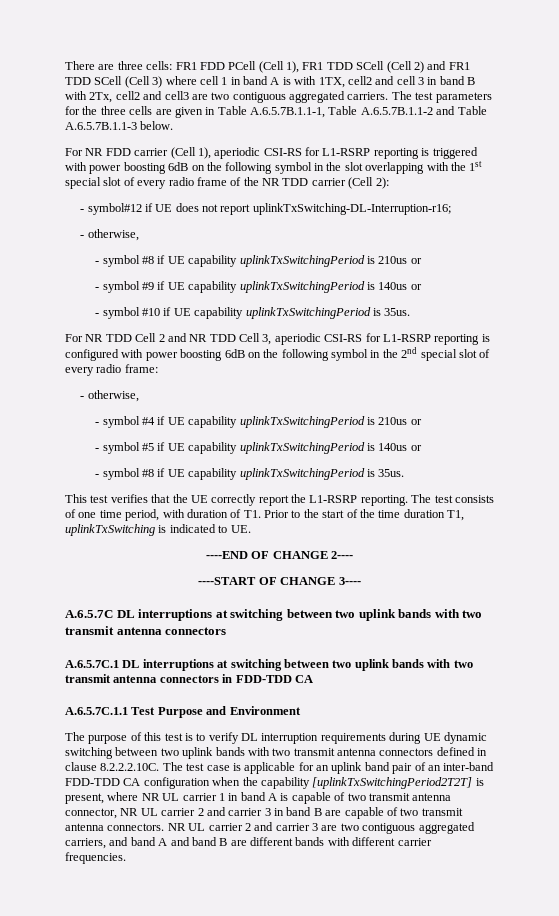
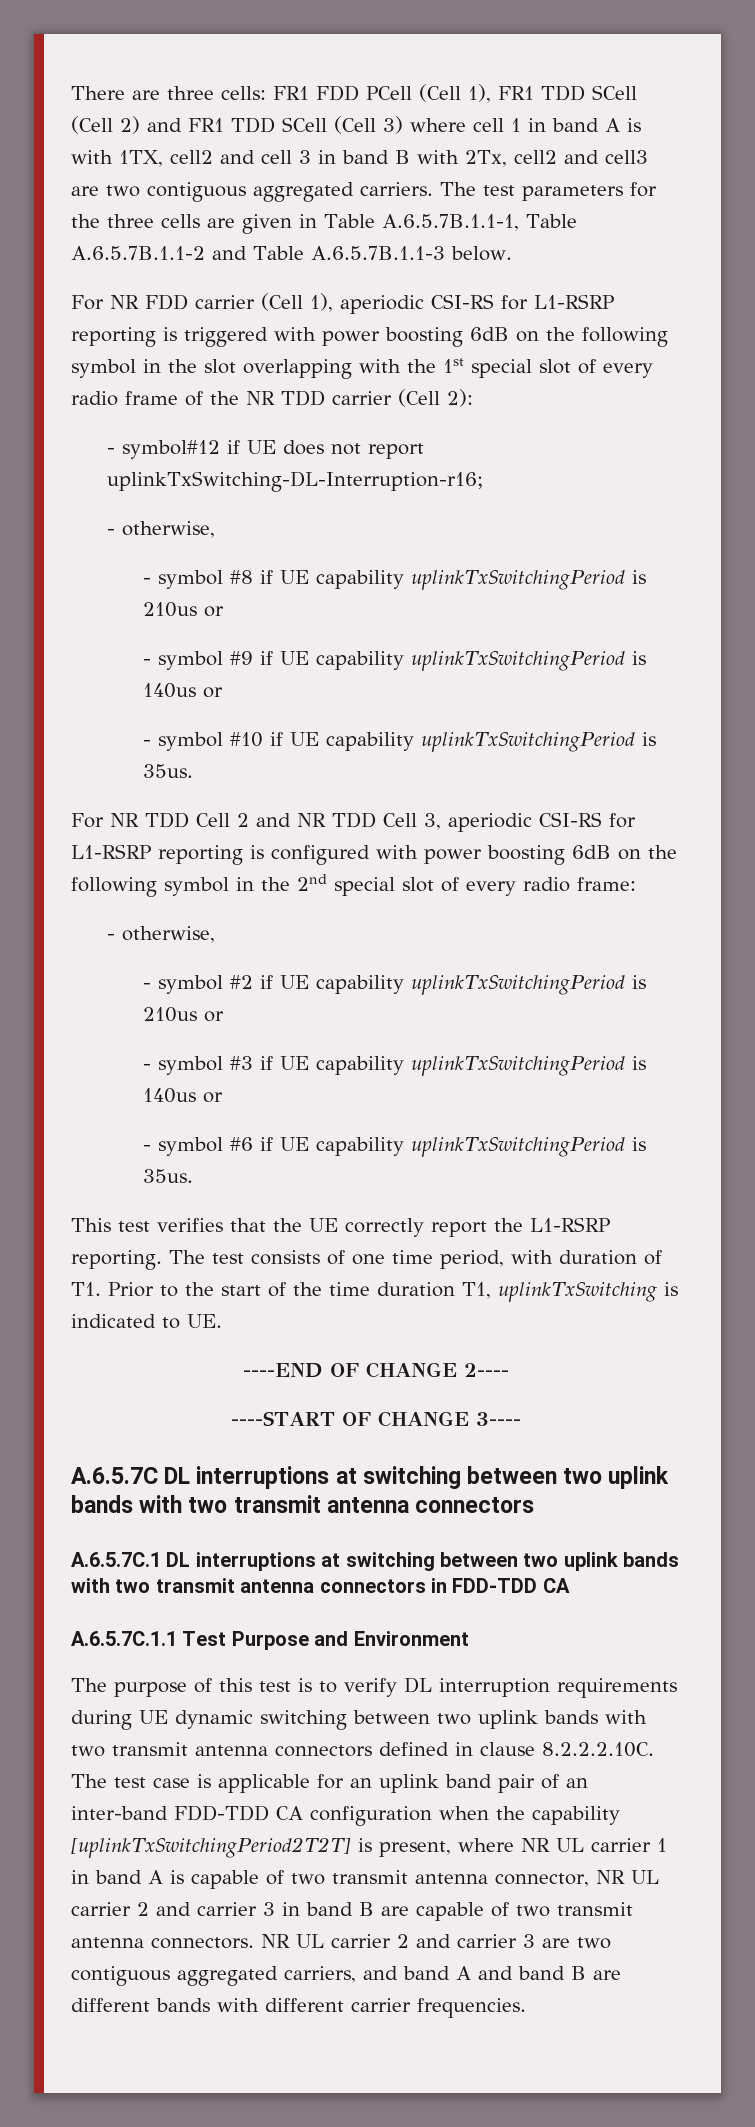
- - symbol #4 if UE capability uplinkTxSwitchingPeriod is 210us or
- - symbol #5 if UE capability uplinkTxSwitchingPeriod is 140us or
- - symbol #8 if UE capability uplinkTxSwitchingPeriod is 35us.
+ - symbol #2 if UE capability uplinkTxSwitchingPeriod is 210us or
+ - symbol #3 if UE capability uplinkTxSwitchingPeriod is 140us or
+ - symbol #6 if UE capability uplinkTxSwitchingPeriod is 35us.

